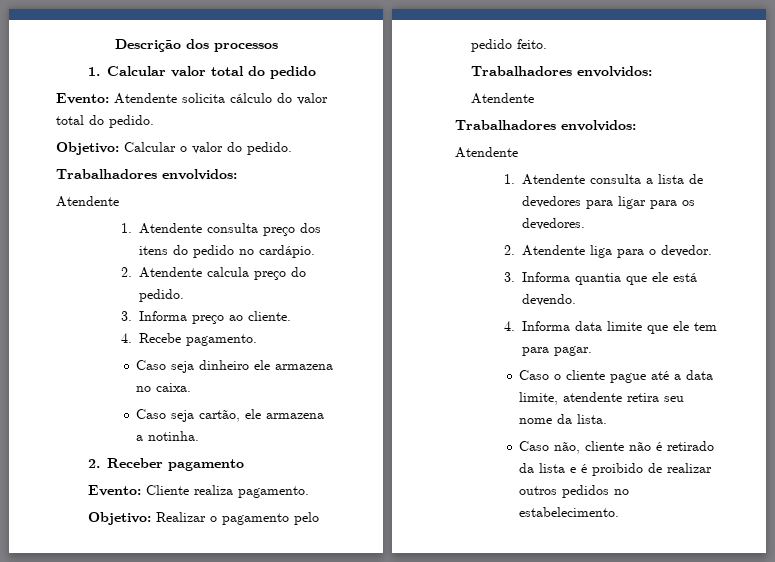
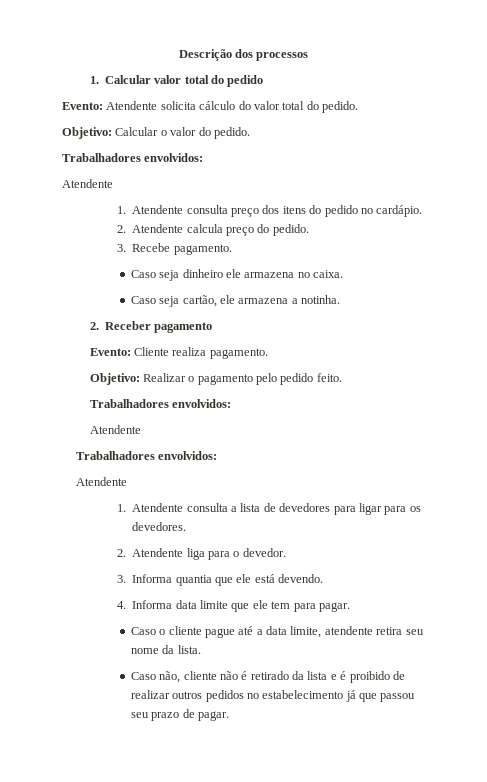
- 3. Informa preço ao cliente.
- 4. Recebe pagamento.
+ 3. Recebe pagamento.
- Caso não, cliente não é retirado da lista e é proibido de realizar outros pedidos no estabelecimento.
+ Caso não, cliente não é retirado da lista e é proibido de realizar outros pedidos no estabelecimento já que passou seu prazo de pagar.

